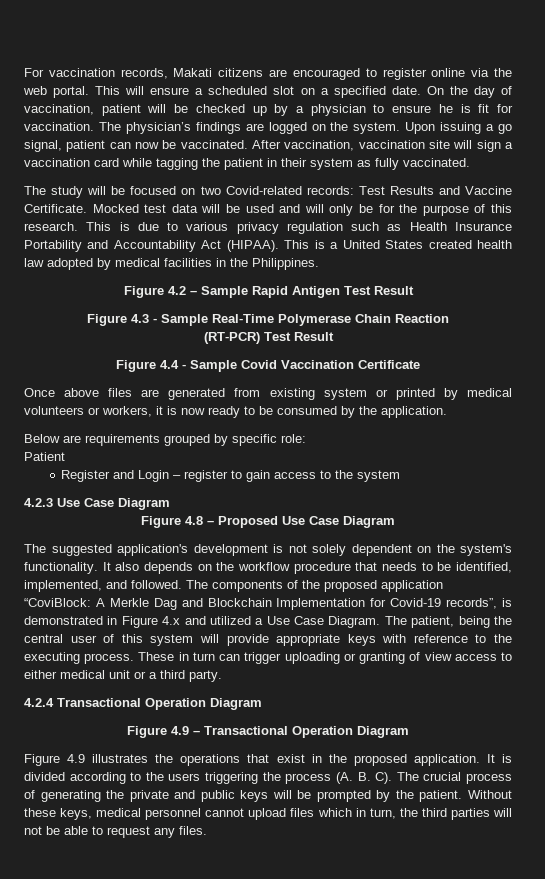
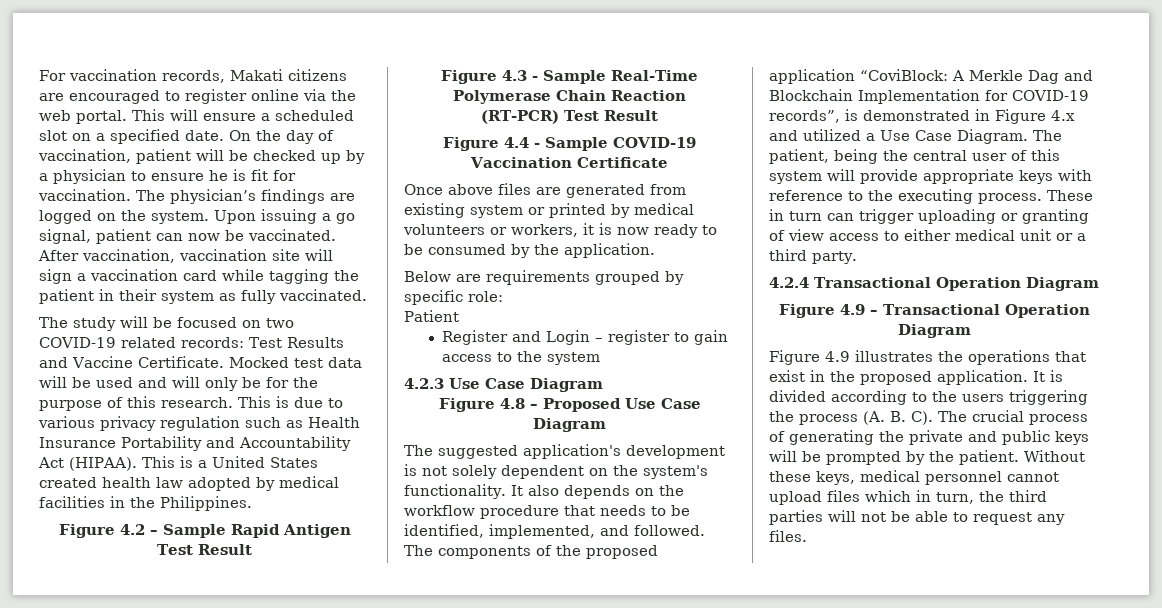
- The study will be focused on two Covid-related records: Test Results and Vaccine Certificate.
+ The study will be focused on two COVID-19 related records: Test Results and Vaccine Certificate.
- Figure 4.4 - Sample Covid Vaccination Certificate
+ Figure 4.4 - Sample COVID-19 Vaccination Certificate
- The components of the proposed application “CoviBlock: A Merkle Dag and Blockchain Implementation for Covid-19 records”, is demonstrated in Figure 4.x and utilized a Use Case Diagram.
+ The components of the proposed application “CoviBlock: A Merkle Dag and Blockchain Implementation for COVID-19 records”, is demonstrated in Figure 4.x and utilized a Use Case Diagram.

